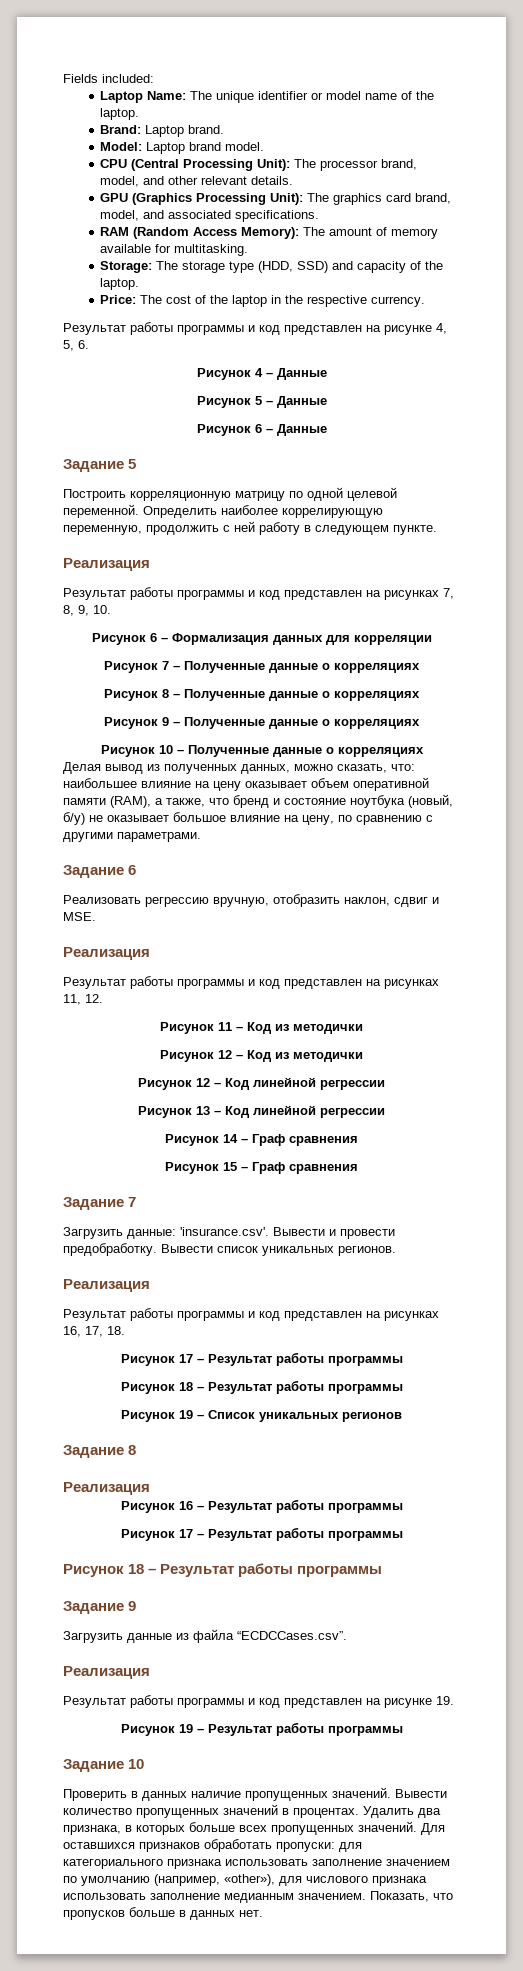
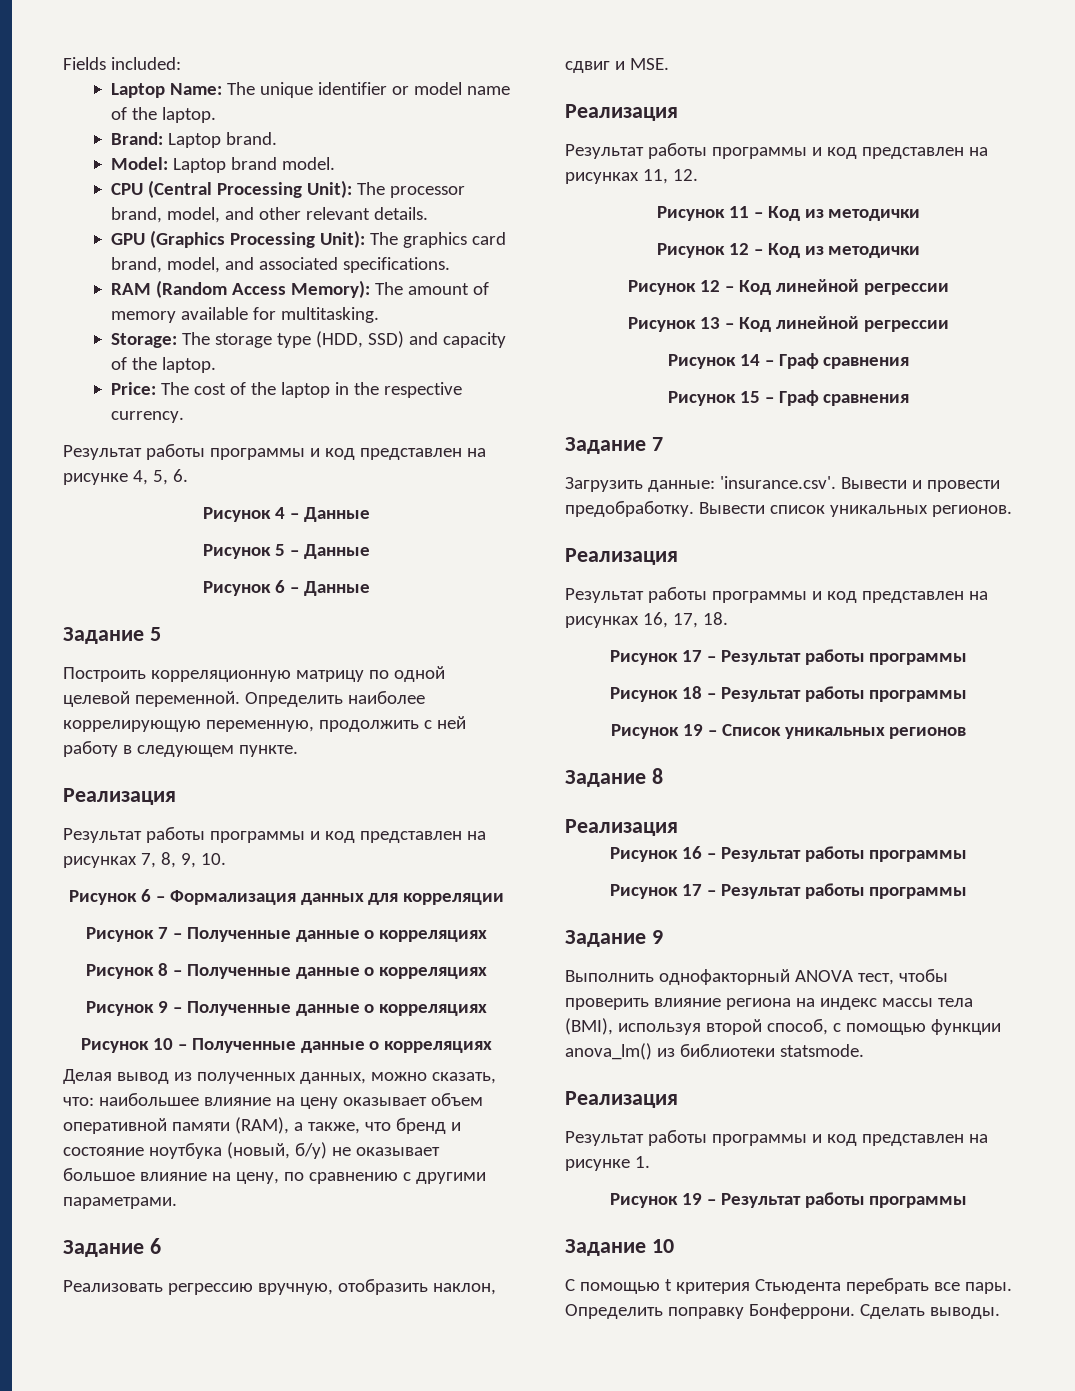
  Рисунок 16 – Результат работы программы
  Рисунок 17 – Результат работы программы
- Рисунок 18 – Результат работы программы
  Задание 9
- Загрузить данные из файла “ECDCCases.csv”.
+ Выполнить однофакторный ANOVA тест, чтобы проверить влияние региона на индекс массы тела (BMI), используя второй способ, с помощью функции anova_lm() из библиотеки statsmode.
- Результат работы программы и код представлен на рисунке 19.
+ Результат работы программы и код представлен на рисунке 1.
- Проверить в данных наличие пропущенных значений. Вывести количество пропущенных значений в процентах. Удалить два признака, в которых больше всех пропущенных значений. Для оставшихся признаков обработать пропуски: для категориального признака использовать заполнение значением по умолчанию (например, «other»), для числового признака использовать заполнение медианным значением. Показать, что пропусков больше в данных нет.
+ С помощью t критерия Стьюдента перебрать все пары. Определить поправку Бонферрони. Сделать выводы.

